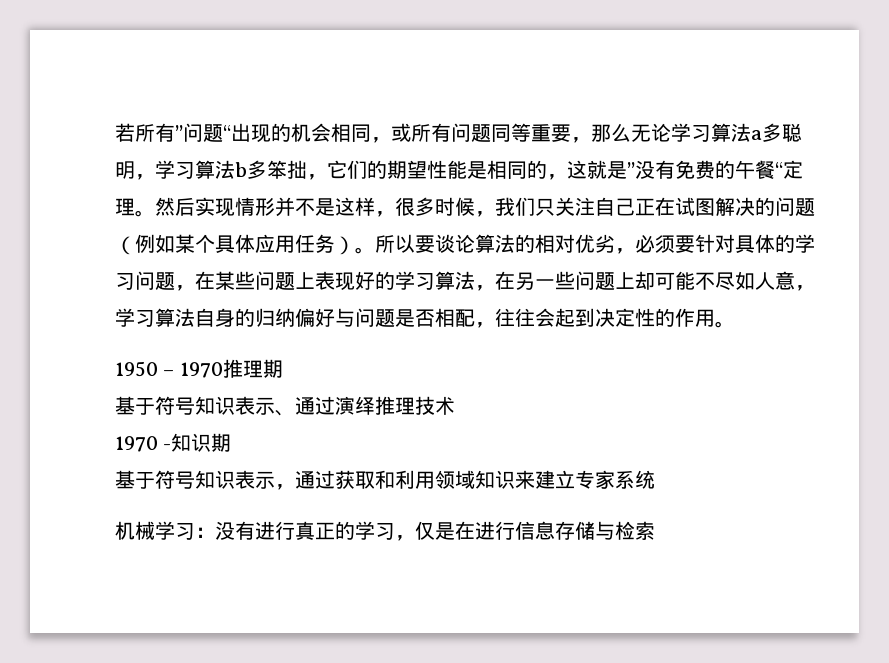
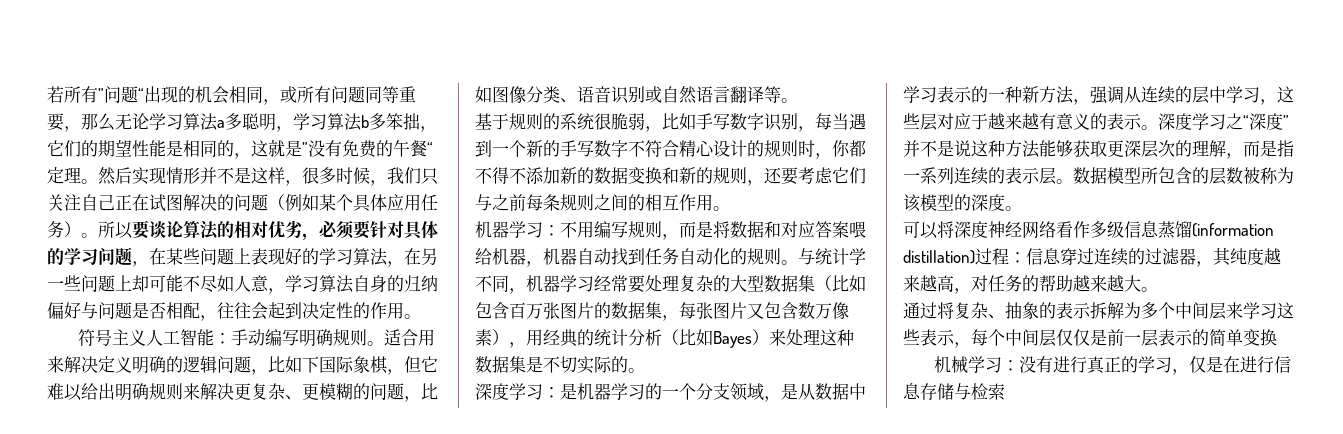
- 1950 – 1970推理期
- 基于符号知识表示、通过演绎推理技术
- 1970 -知识期
- 基于符号知识表示，通过获取和利用领域知识来建立专家系统
+ 符号主义人工智能：手动编写明确规则。适合用来解决定义明确的逻辑问题，比如下国际象棋，但它难以给出明确规则来解决更复杂、更模糊的问题，比如图像分类、语音识别或自然语言翻译等。
+ 基于规则的系统很脆弱，比如手写数字识别，每当遇到一个新的手写数字不符合精心设计的规则时，你都不得不添加新的数据变换和新的规则，还要考虑它们与之前每条规则之间的相互作用。
+ 机器学习：不用编写规则，而是将数据和对应答案喂给机器，机器自动找到任务自动化的规则。与统计学不同，机器学习经常要处理复杂的大型数据集（比如包含百万张图片的数据集，每张图片又包含数万像素），用经典的统计分析（比如Bayes）来处理这种数据集是不切实际的。
+ 深度学习：是机器学习的一个分支领域，是从数据中学习表示的一种新方法，强调从连续的层中学习，这些层对应于越来越有意义的表示。深度学习之“深度”并不是说这种方法能够获取更深层次的理解，而是指一系列连续的表示层。数据模型所包含的层数被称为该模型的深度。
+ 可以将深度神经网络看作多级信息蒸馏(information distillation)过程：信息穿过连续的过滤器，其纯度越来越高，对任务的帮助越来越大。
+ 通过将复杂、抽象的表示拆解为多个中间层来学习这些表示，每个中间层仅仅是前一层表示的简单变换

